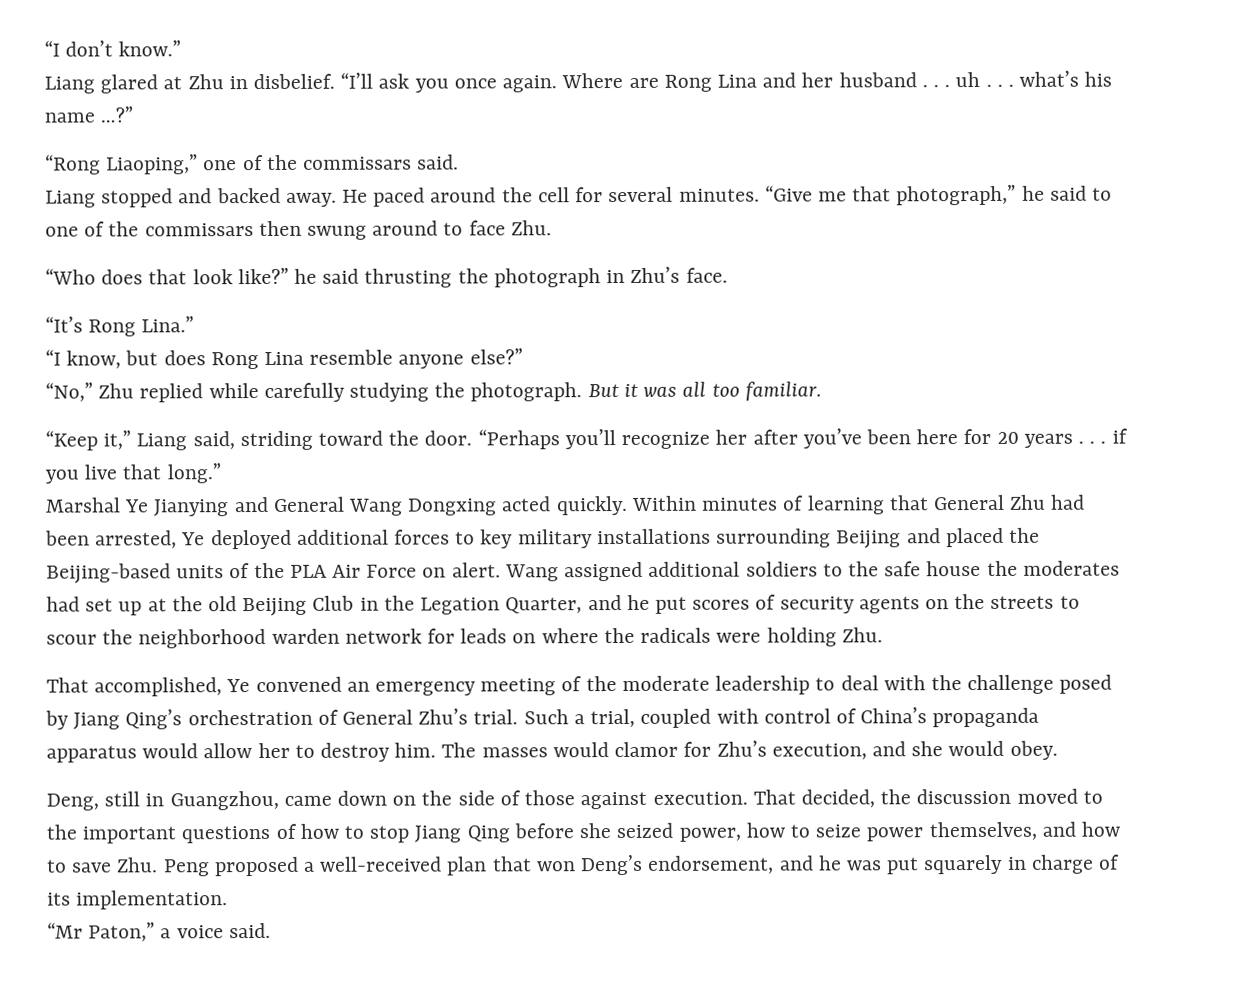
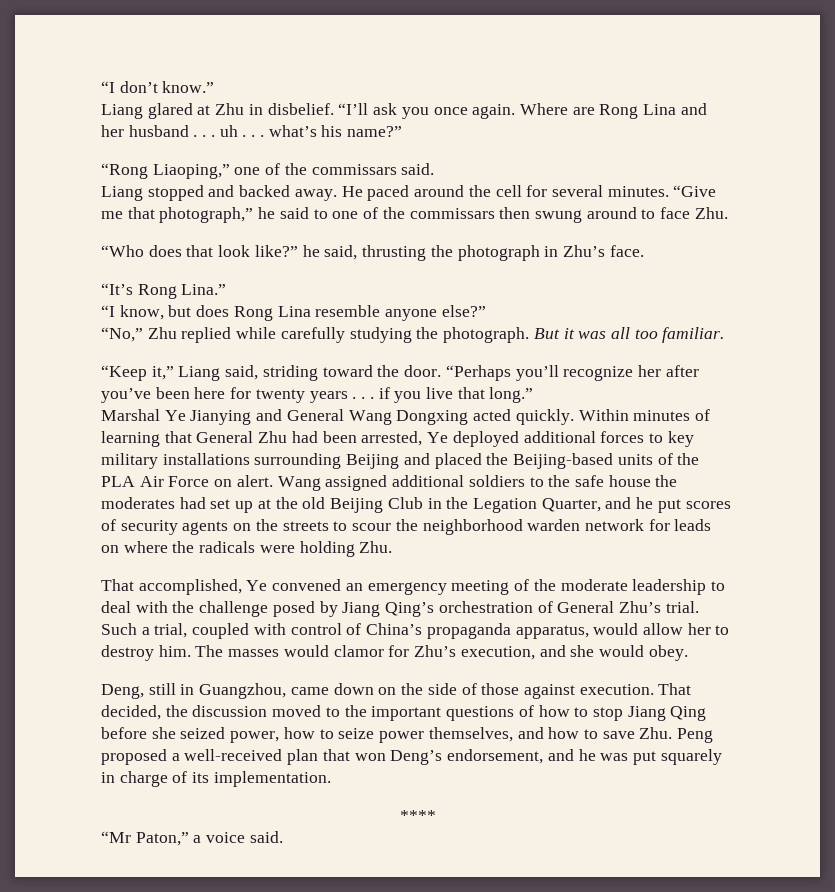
- Where are Rong Lina and her husband . . . uh . . . what’s his name …?”
+ Where are Rong Lina and her husband . . . uh . . . what’s his name?”
- “Who does that look like?” he said thrusting the photograph in Zhu’s face.
+ “Who does that look like?” he said, thrusting the photograph in Zhu’s face.
- “Perhaps you’ll recognize her after you’ve been here for 20 years . . . if you live that long.”
+ “Perhaps you’ll recognize her after you’ve been here for twenty years . . . if you live that long.”
- Such a trial, coupled with control of China’s propaganda apparatus would allow her to destroy him.
+ Such a trial, coupled with control of China’s propaganda apparatus, would allow her to destroy him.
+ ****

